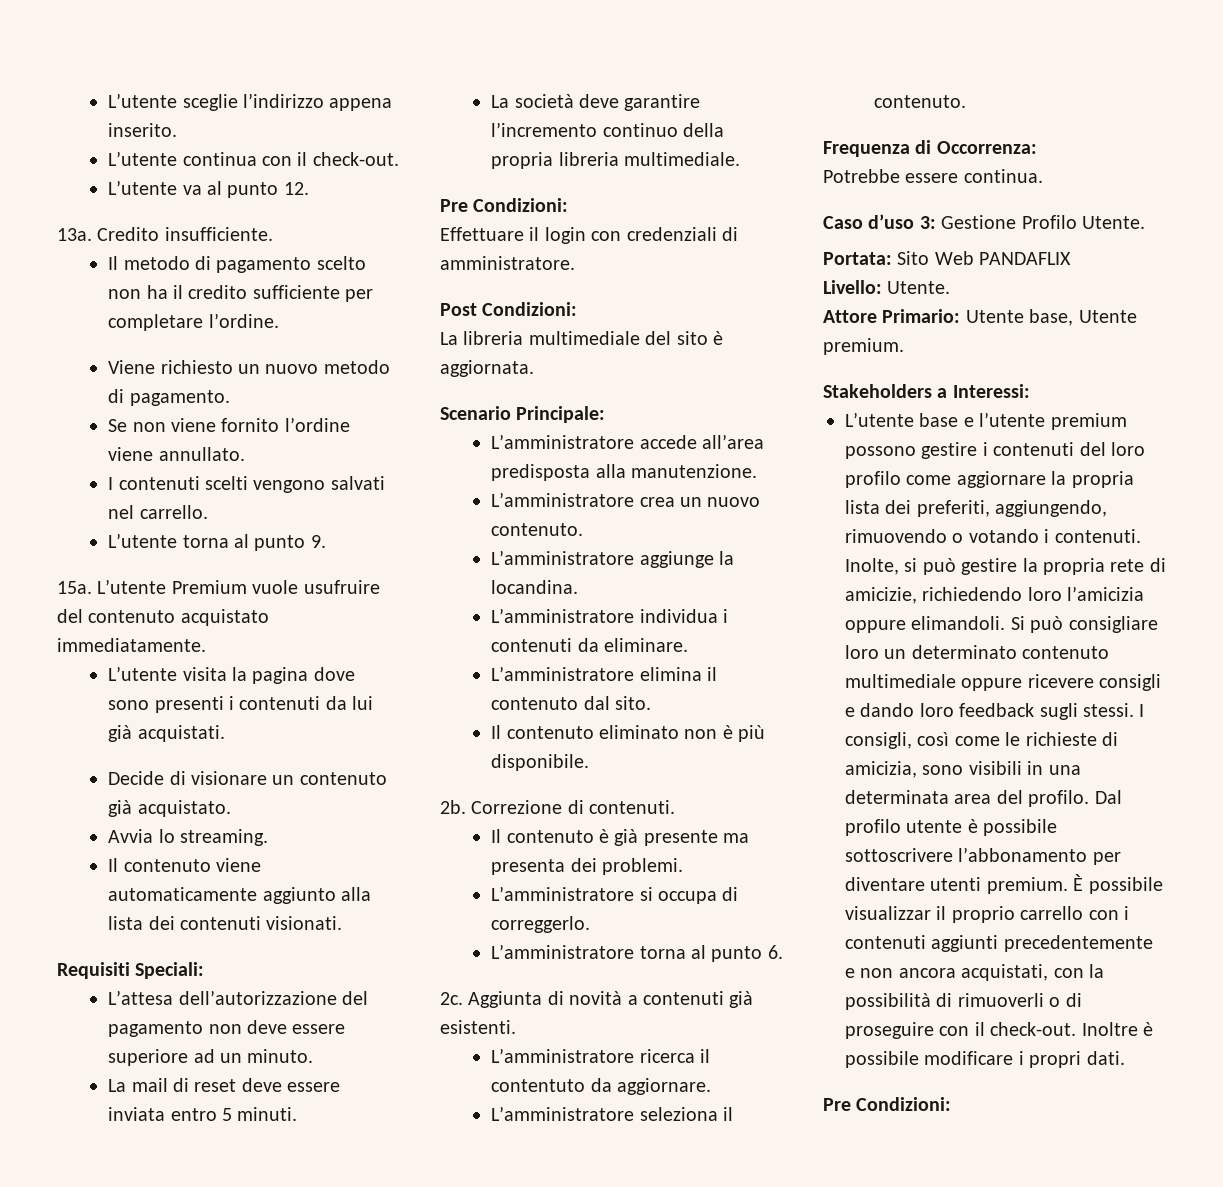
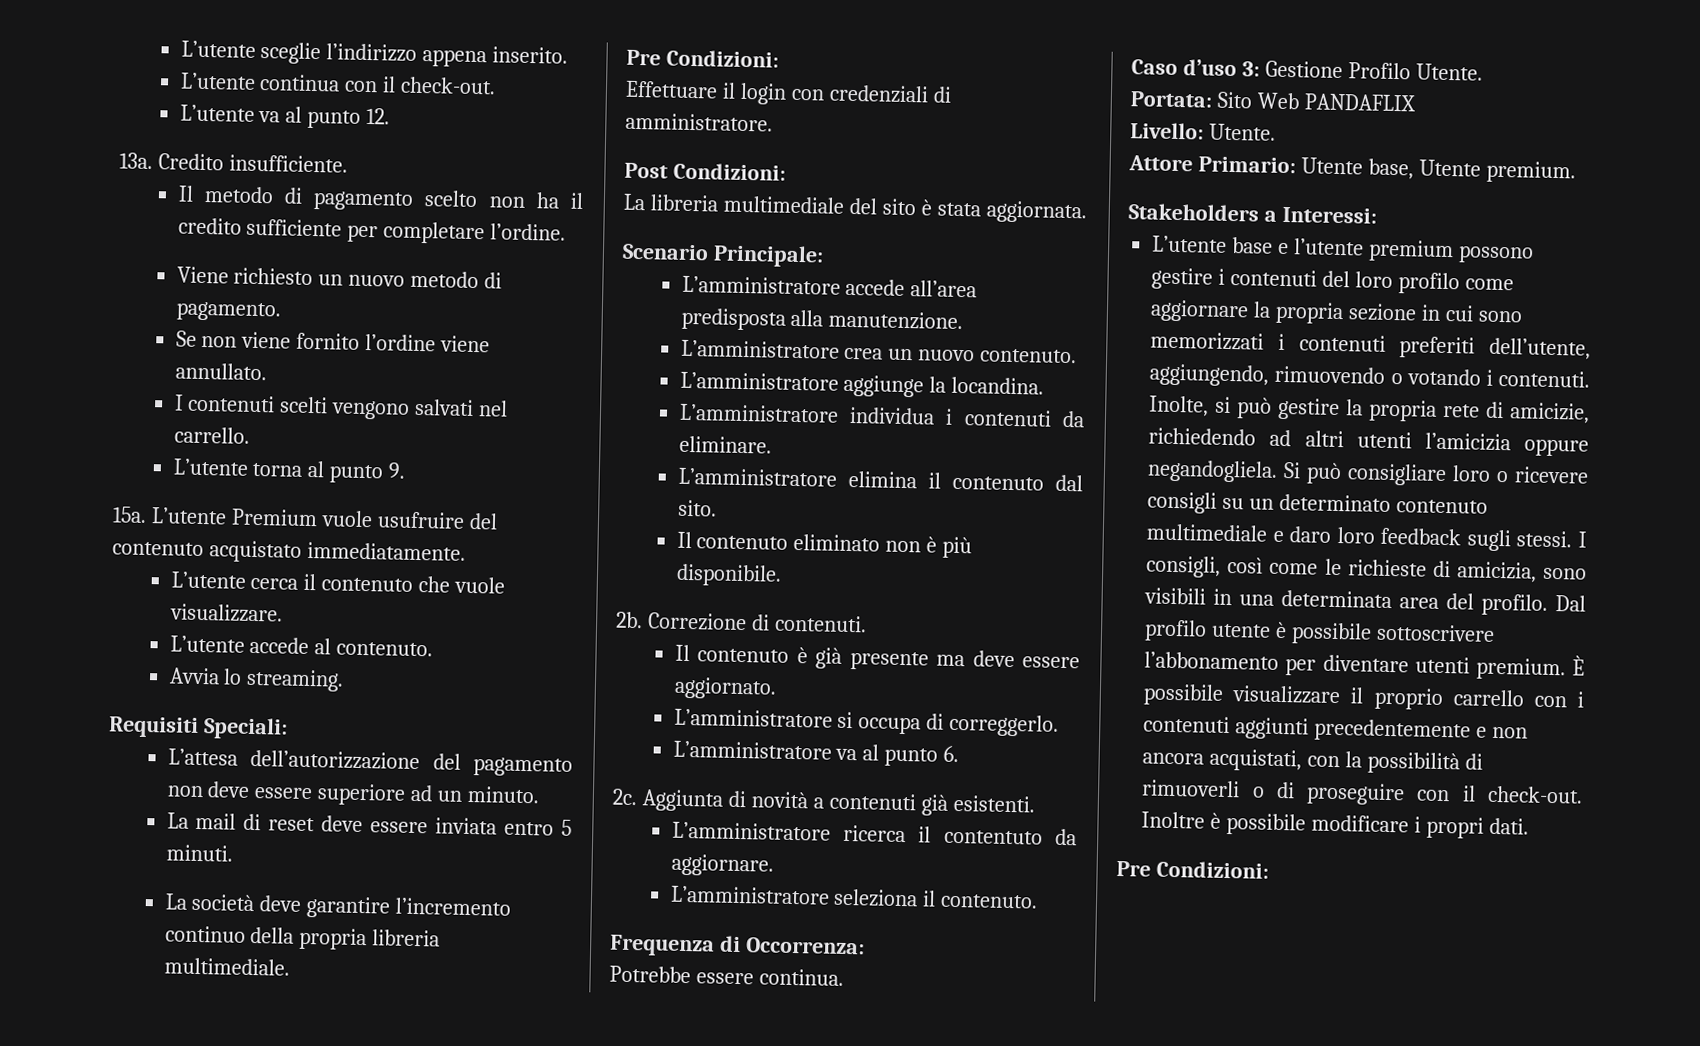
- L’utente visita la pagina dove sono presenti i contenuti da lui già acquistati.
- Decide di visionare un contenuto già acquistato.
+ L’utente cerca il contenuto che vuole visualizzare.
+ L’utente accede al contenuto.
  Avvia lo streaming.
- Il contenuto viene automaticamente aggiunto alla lista dei contenuti visionati.
- La libreria multimediale del sito è aggiornata.
+ La libreria multimediale del sito è stata aggiornata.
- Il contenuto è già presente ma presenta dei problemi.
+ Il contenuto è già presente ma deve essere aggiornato.
- L’amministratore torna al punto 6.
+ L’amministratore va al punto 6.
- L’utente base e l’utente premium possono gestire i contenuti del loro profilo come aggiornare la propria lista dei preferiti, aggiungendo, rimuovendo o votando i contenuti.
+ L’utente base e l’utente premium possono gestire i contenuti del loro profilo come aggiornare la propria sezione in cui sono memorizzati i contenuti preferiti dell’utente, aggiungendo, rimuovendo o votando i contenuti.
- Inolte, si può gestire la propria rete di amicizie, richiedendo loro l’amicizia oppure elimandoli.
+ Inolte, si può gestire la propria rete di amicizie, richiedendo ad altri utenti l’amicizia oppure negandogliela.
- Si può consigliare loro un determinato contenuto multimediale oppure ricevere consigli e dando loro feedback sugli stessi.
+ Si può consigliare loro o ricevere consigli su un determinato contenuto multimediale e daro loro feedback sugli stessi.
- È possibile visualizzar il proprio carrello con i contenuti aggiunti precedentemente e non ancora acquistati, con la possibilità di rimuoverli o di proseguire con il check-out.
+ È possibile visualizzare il proprio carrello con i contenuti aggiunti precedentemente e non ancora acquistati, con la possibilità di rimuoverli o di proseguire con il check-out.

